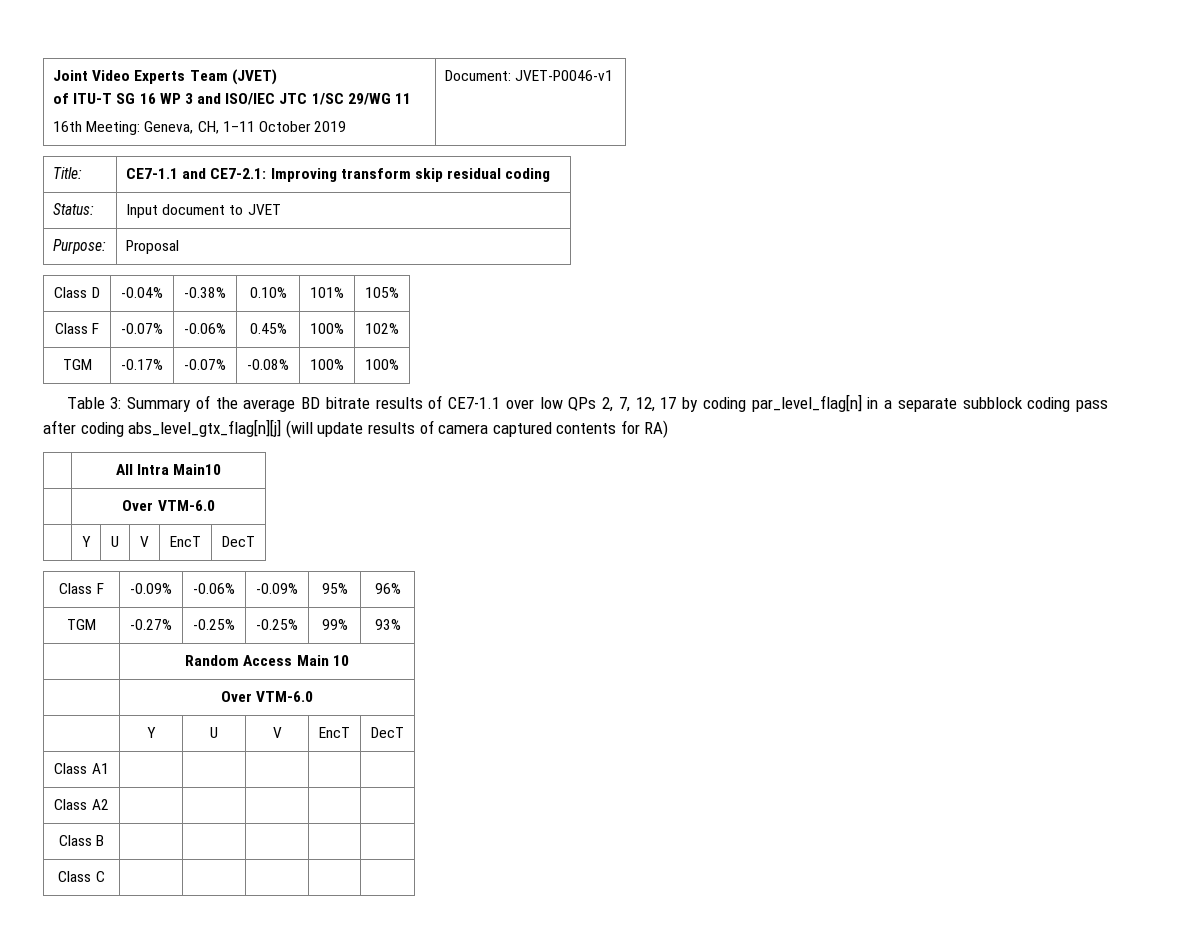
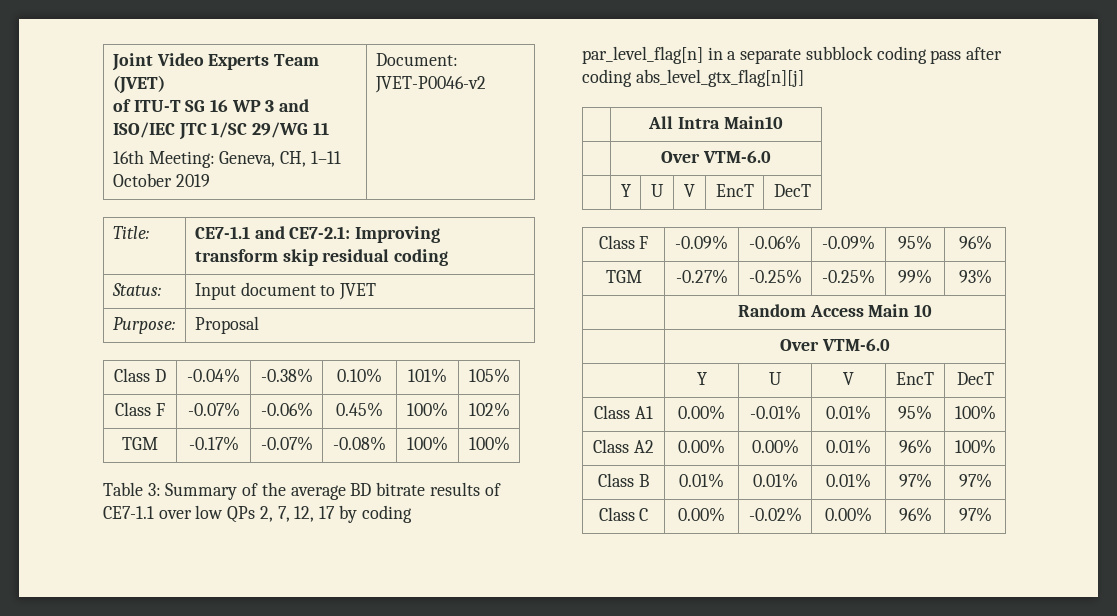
  Joint Video Experts Team (JVET)
  of ITU-T SG 16 WP 3 and ISO/IEC JTC 1/SC 29/WG 11
- 16th Meeting: Geneva, CH, 1–11 October 2019 | Document: JVET-P0046-v1
+ 16th Meeting: Geneva, CH, 1–11 October 2019 | Document: JVET-P0046-v2
- Table 3: Summary of the average BD bitrate results of CE7-1.1 over low QPs 2, 7, 12, 17 by coding par_level_flag[n] in a separate subblock coding pass after coding abs_level_gtx_flag[n][j] (will update results of camera captured contents for RA)
+ Table 3: Summary of the average BD bitrate results of CE7-1.1 over low QPs 2, 7, 12, 17 by coding par_level_flag[n] in a separate subblock coding pass after coding abs_level_gtx_flag[n][j]
- Class A1 | | | | |
- Class A2 | | | | |
- Class B | | | | |
- Class C | | | | |
+ Class A1 | 0.00% | -0.01% | 0.01% | 95% | 100%
+ Class A2 | 0.00% | 0.00% | 0.01% | 96% | 100%
+ Class B | 0.01% | 0.01% | 0.01% | 97% | 97%
+ Class C | 0.00% | -0.02% | 0.00% | 96% | 97%

